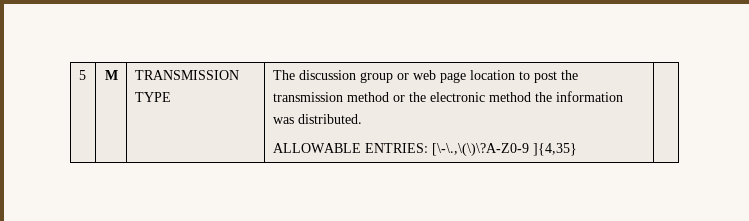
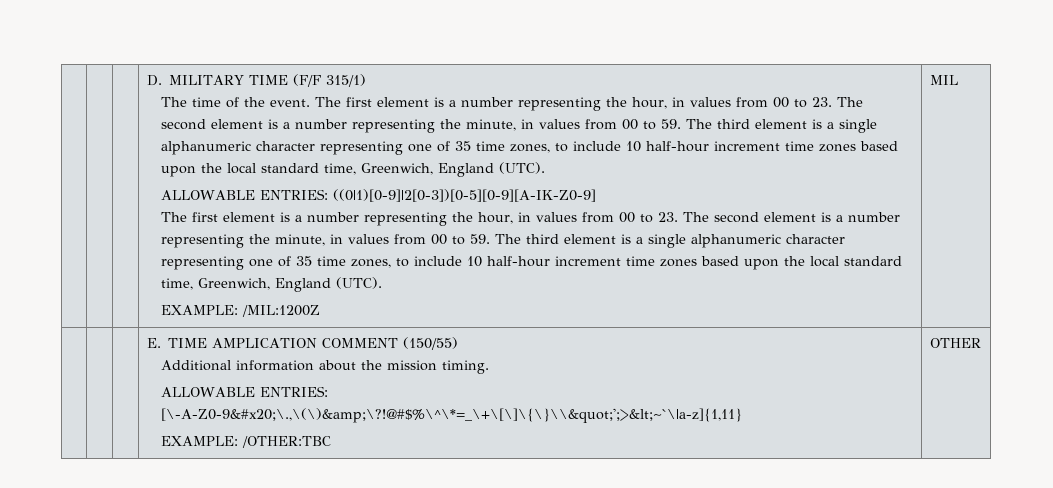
- 5 | M | TRANSMISSION TYPE | The discussion group or web page location to post the transmission method or the electronic method the information was distributed.
- ALLOWABLE ENTRIES: [\-\.,\(\)\?A-Z0-9 ]{4,35}
+ D. MILITARY TIME (F/F 315/1)
+ The time of the event. The first element is a number representing the hour, in values from 00 to 23. The second element is a number representing the minute, in values from 00 to 59. The third element is a single alphanumeric character representing one of 35 time zones, to include 10 half-hour increment time zones based upon the local standard time, Greenwich, England (UTC).
+ ALLOWABLE ENTRIES: ((0|1)[0-9]|2[0-3])[0-5][0-9][A-IK-Z0-9]
+ The first element is a number representing the hour, in values from 00 to 23. The second element is a number representing the minute, in values from 00 to 59. The third element is a single alphanumeric character representing one of 35 time zones, to include 10 half-hour increment time zones based upon the local standard time, Greenwich, England (UTC).
+ EXAMPLE: /MIL:1200Z | MIL
+ | | | E. TIME AMPLICATION COMMENT (150/55)
+ Additional information about the mission timing.
+ ALLOWABLE ENTRIES: [\-A-Z0-9&#x20;\.,\(\)&amp;\?!@#$%\^\*=_\+\[\]\{\}\\&quot;';>&lt;~`\|a-z]{1,11}
+ EXAMPLE: /OTHER:TBC | OTHER

